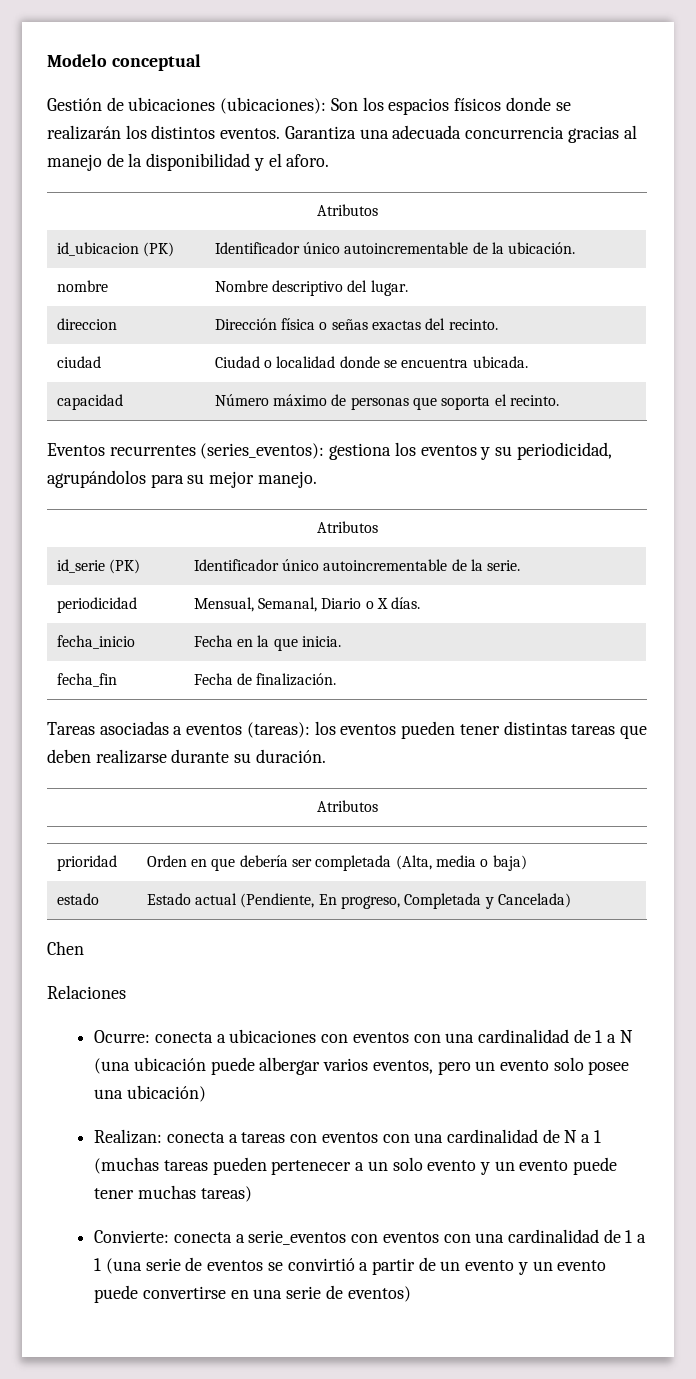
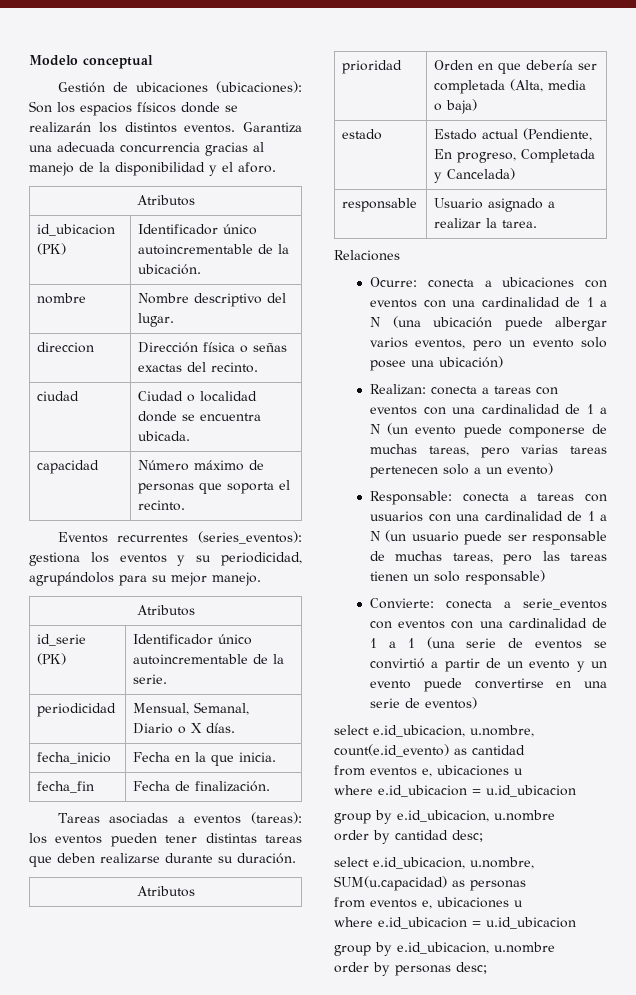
- Chen
+ responsable | Usuario asignado a realizar la tarea.
- Realizan: conecta a tareas con eventos con una cardinalidad de N a 1 (muchas tareas pueden pertenecer a un solo evento y un evento puede tener muchas tareas)
+ Realizan: conecta a tareas con eventos con una cardinalidad de 1 a N (un evento puede componerse de muchas tareas, pero varias tareas pertenecen solo a un evento)
+ Responsable: conecta a tareas con usuarios con una cardinalidad de 1 a N (un usuario puede ser responsable de muchas tareas, pero las tareas tienen un solo responsable)
+ select e.id_ubicacion, u.nombre, count(e.id_evento) as cantidad
+ from eventos e, ubicaciones u
+ where e.id_ubicacion = u.id_ubicacion
+ group by e.id_ubicacion, u.nombre
+ order by cantidad desc;
+ select e.id_ubicacion, u.nombre, SUM(u.capacidad) as personas
+ from eventos e, ubicaciones u
+ where e.id_ubicacion = u.id_ubicacion
+ group by e.id_ubicacion, u.nombre
+ order by personas desc;

